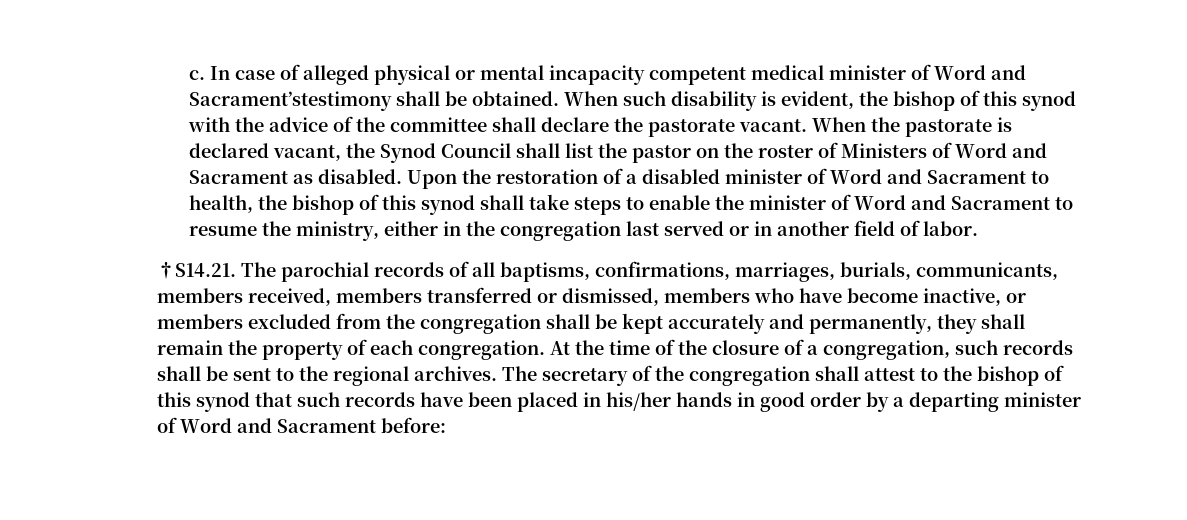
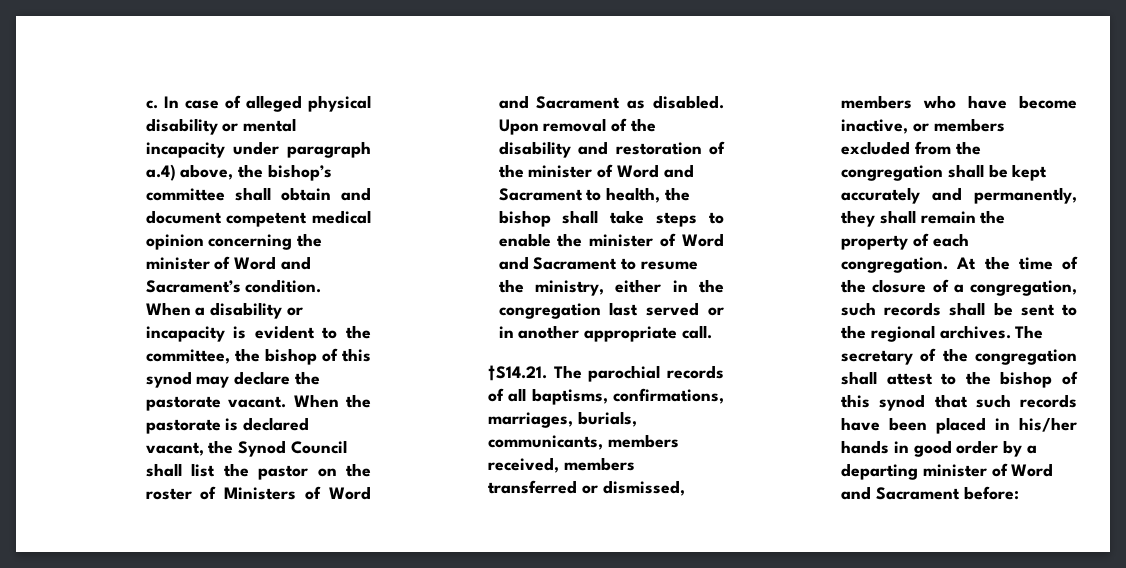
- In case of alleged physical or mental incapacity competent medical minister of Word and Sacrament’stestimony shall be obtained. When such disability is evident, the bishop of this synod with the advice of the committee shall declare the pastorate vacant.
+ In case of alleged physical disability or mental incapacity under paragraph a.4) above, the bishop’s committee shall obtain and document competent medical opinion concerning the minister of Word and Sacrament’s condition. When a disability or incapacity is evident to the committee, the bishop of this synod may declare the pastorate vacant.
- Upon the restoration of a disabled minister of Word and Sacrament to health, the bishop of this synod shall take steps to enable the minister of Word and Sacrament to resume the ministry, either in the congregation last served or in another field of labor.
+ Upon removal of the disability and restoration of the minister of Word and Sacrament to health, the bishop shall take steps to enable the minister of Word and Sacrament to resume the ministry, either in the congregation last served or in another appropriate call.

